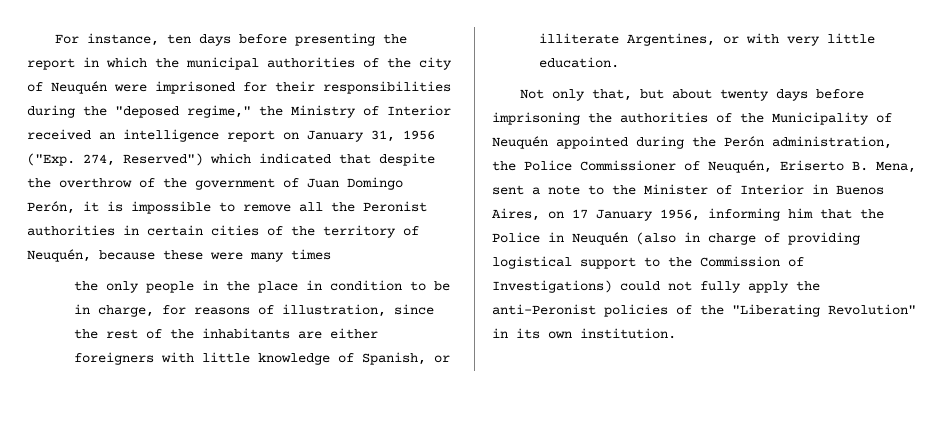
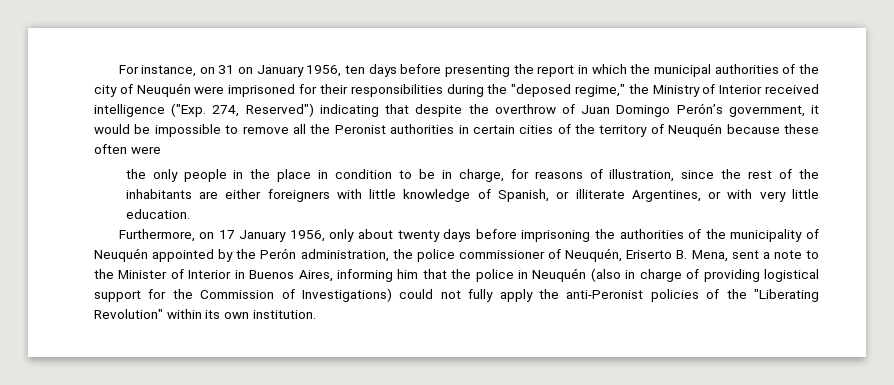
- For instance, ten days before presenting the report in which the municipal authorities of the city of Neuquén were imprisoned for their responsibilities during the "deposed regime," the Ministry of Interior received an intelligence report on January 31, 1956 ("Exp. 274, Reserved") which indicated that despite the overthrow of the government of Juan Domingo Perón, it is impossible to remove all the Peronist authorities in certain cities of the territory of Neuquén, because these were many times
+ For instance, on 31 on January 1956, ten days before presenting the report in which the municipal authorities of the city of Neuquén were imprisoned for their responsibilities during the "deposed regime," the Ministry of Interior received intelligence ("Exp. 274, Reserved") indicating that despite the overthrow of Juan Domingo Perón’s government, it would be impossible to remove all the Peronist authorities in certain cities of the territory of Neuquén because these often were
- Not only that, but about twenty days before imprisoning the authorities of the Municipality of Neuquén appointed during the Perón administration, the Police Commissioner of Neuquén, Eriserto B. Mena, sent a note to the Minister of Interior in Buenos Aires, on 17 January 1956, informing him that the Police in Neuquén (also in charge of providing logistical support to the Commission of Investigations) could not fully apply the anti-Peronist policies of the "Liberating Revolution" in its own institution.
+ Furthermore, on 17 January 1956, only about twenty days before imprisoning the authorities of the municipality of Neuquén appointed by the Perón administration, the police commissioner of Neuquén, Eriserto B. Mena, sent a note to the Minister of Interior in Buenos Aires, informing him that the police in Neuquén (also in charge of providing logistical support for the Commission of Investigations) could not fully apply the anti-Peronist policies of the "Liberating Revolution" within its own institution.

